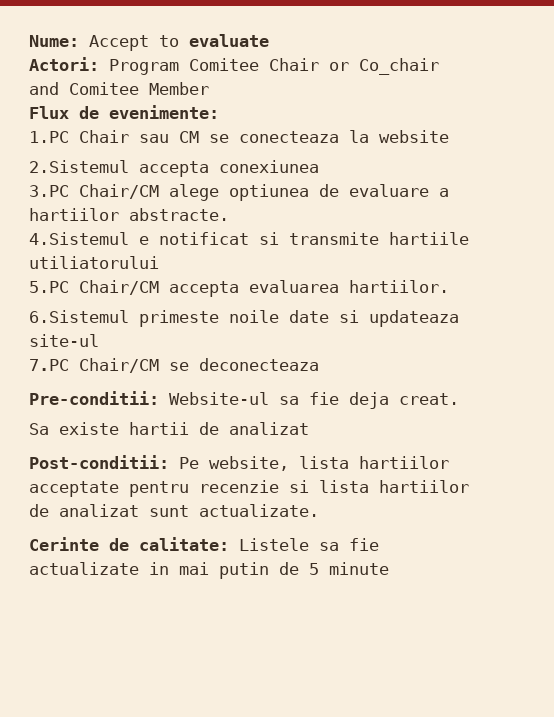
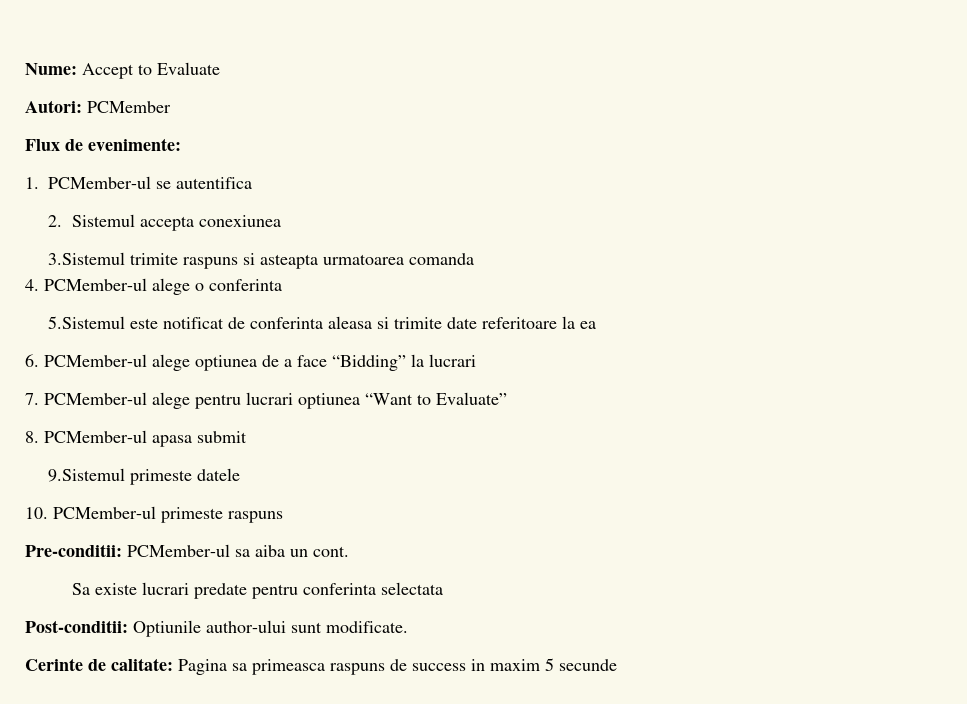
- Nume: Accept to evaluate
- Actori: Program Comitee Chair or Co_chair and Comitee Member
+ Nume: Accept to Evaluate
+ Autori: PCMember
  Flux de evenimente:
- 1.PC Chair sau CM se conecteaza la website
- 2.Sistemul accepta conexiunea
- 3.PC Chair/CM alege optiunea de evaluare a hartiilor abstracte.
- 4.Sistemul e notificat si transmite hartiile utiliatorului
- 5.PC Chair/CM accepta evaluarea hartiilor.
- 6.Sistemul primeste noile date si updateaza site-ul
- 7.PC Chair/CM se deconecteaza
- Pre-conditii: Website-ul sa fie deja creat.
- Sa existe hartii de analizat
- Post-conditii: Pe website, lista hartiilor acceptate pentru recenzie si lista hartiilor de analizat sunt actualizate.
- Cerinte de calitate: Listele sa fie actualizate in mai putin de 5 minute
+ 1. PCMember-ul se autentifica
+ 2. Sistemul accepta conexiunea
+ 3.Sistemul trimite raspuns si asteapta urmatoarea comanda
+ 4. PCMember-ul alege o conferinta
+ 5.Sistemul este notificat de conferinta aleasa si trimite date referitoare la ea
+ 6. PCMember-ul alege optiunea de a face “Bidding” la lucrari
+ 7. PCMember-ul alege pentru lucrari optiunea “Want to Evaluate”
+ 8. PCMember-ul apasa submit
+ 9.Sistemul primeste datele
+ 10. PCMember-ul primeste raspuns
+ Pre-conditii: PCMember-ul sa aiba un cont.
+ Sa existe lucrari predate pentru conferinta selectata
+ Post-conditii: Optiunile author-ului sunt modificate.
+ Cerinte de calitate: Pagina sa primeasca raspuns de success in maxim 5 secunde

